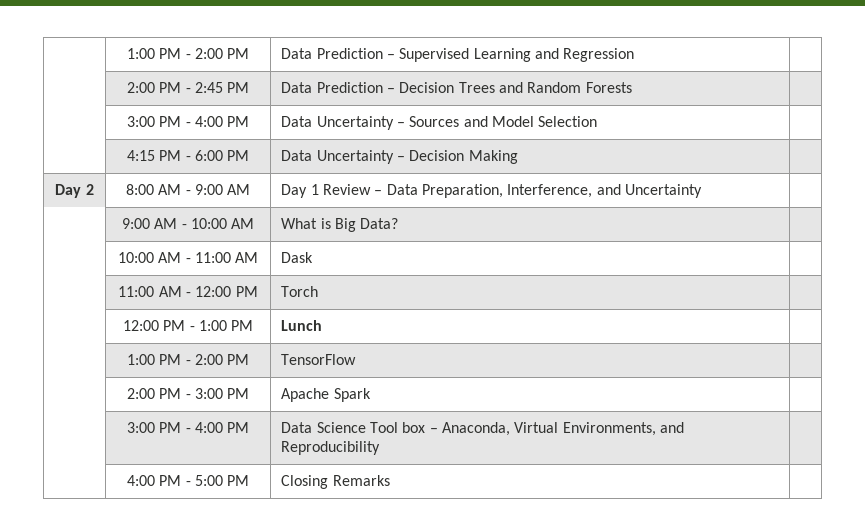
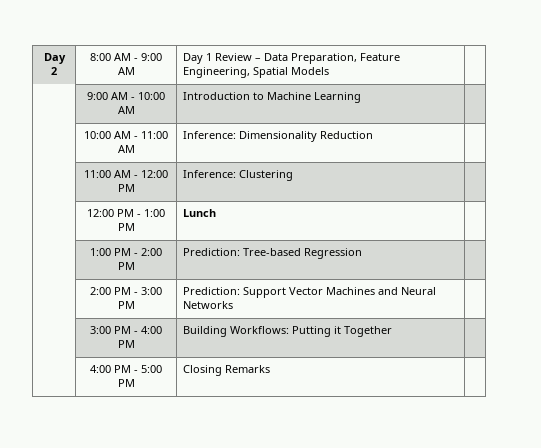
- | 1:00 PM - 2:00 PM | Data Prediction – Supervised Learning and Regression |
- | 2:00 PM - 2:45 PM | Data Prediction – Decision Trees and Random Forests |
- | 3:00 PM - 4:00 PM | Data Uncertainty – Sources and Model Selection |
- | 4:15 PM - 6:00 PM | Data Uncertainty – Decision Making |
- Day 2 | 8:00 AM - 9:00 AM | Day 1 Review – Data Preparation, Interference, and Uncertainty |
+ Day 2 | 8:00 AM - 9:00 AM | Day 1 Review – Data Preparation, Feature Engineering, Spatial Models |
- | 9:00 AM - 10:00 AM | What is Big Data? |
+ | 9:00 AM - 10:00 AM | Introduction to Machine Learning |
- | 10:00 AM - 11:00 AM | Dask |
+ | 10:00 AM - 11:00 AM | Inference: Dimensionality Reduction |
- | 11:00 AM - 12:00 PM | Torch |
+ | 11:00 AM - 12:00 PM | Inference: Clustering |
- | 1:00 PM - 2:00 PM | TensorFlow |
+ | 1:00 PM - 2:00 PM | Prediction: Tree-based Regression |
- | 2:00 PM - 3:00 PM | Apache Spark |
- | 3:00 PM - 4:00 PM | Data Science Tool box – Anaconda, Virtual Environments, and Reproducibility |
+ | 2:00 PM - 3:00 PM | Prediction: Support Vector Machines and Neural Networks |
+ | 3:00 PM - 4:00 PM | Building Workflows: Putting it Together |

